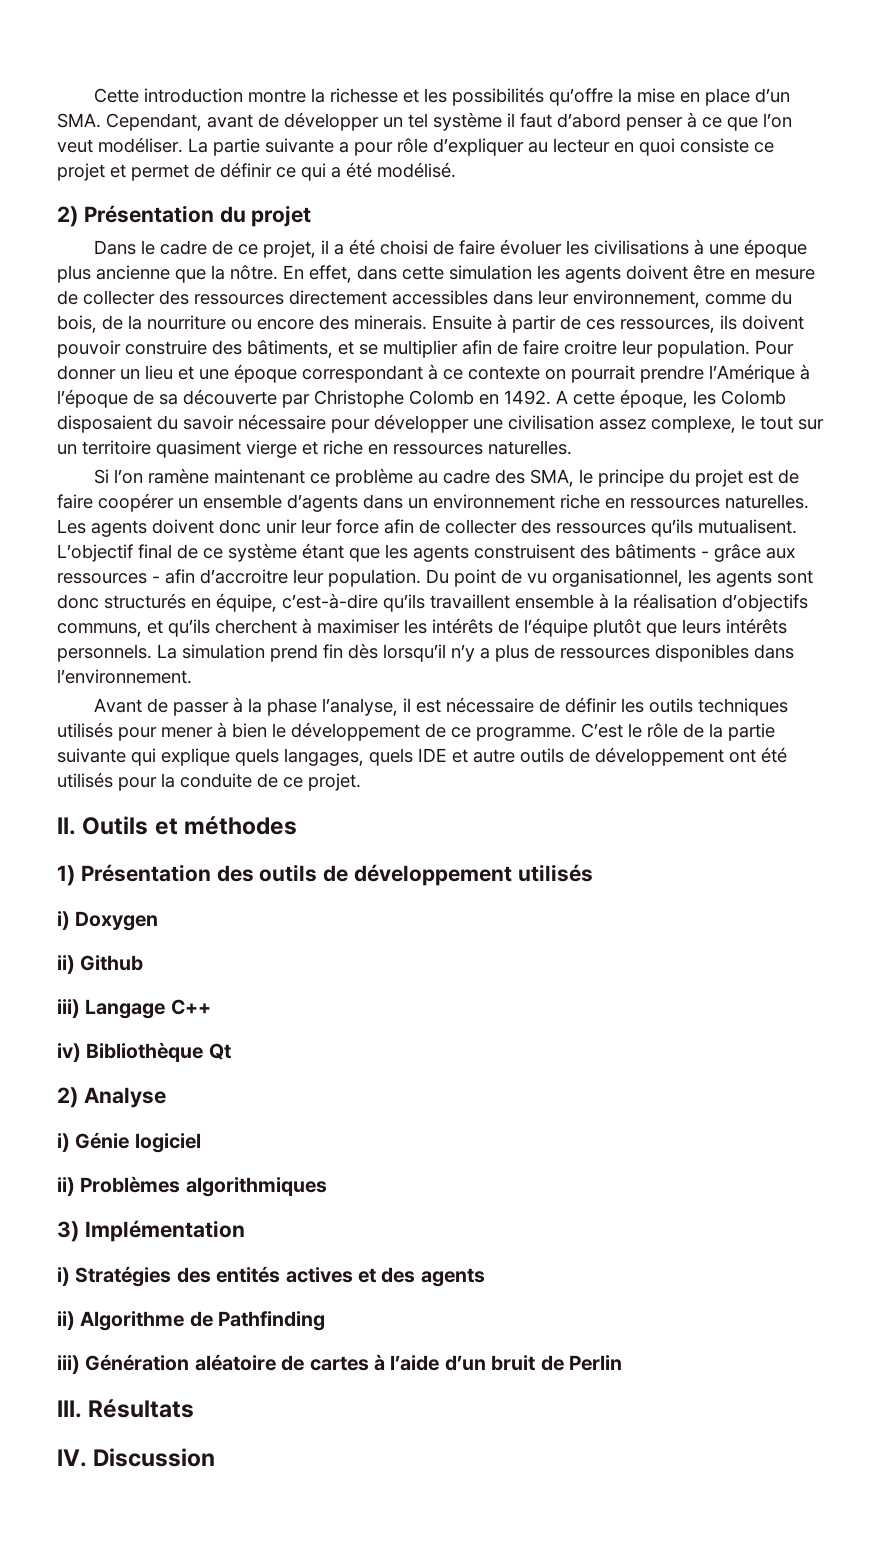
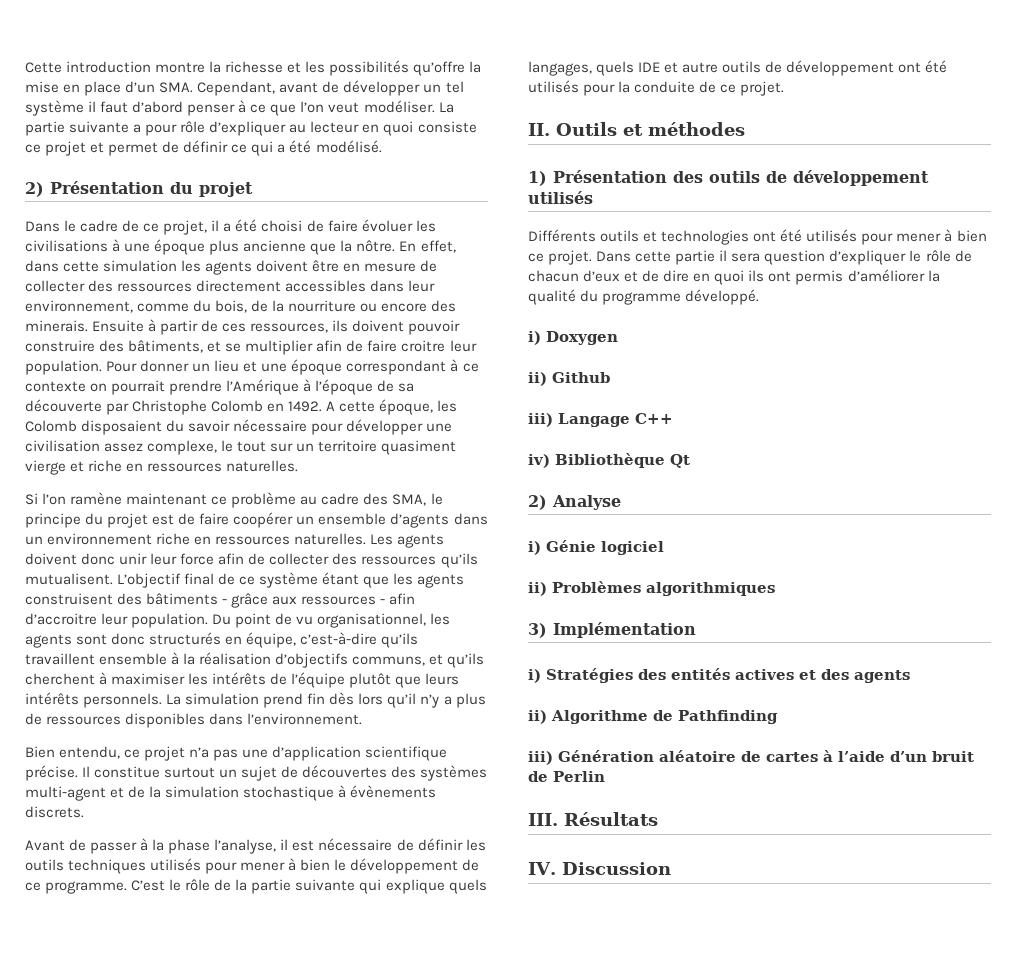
- La simulation prend fin dès lorsqu’il n’y a plus de ressources disponibles dans l’environnement.
+ La simulation prend fin dès lors qu’il n’y a plus de ressources disponibles dans l’environnement.
+ Bien entendu, ce projet n’a pas une d’application scientifique précise. Il constitue surtout un sujet de découvertes des systèmes multi-agent et de la simulation stochastique à évènements discrets.
+ Différents outils et technologies ont été utilisés pour mener à bien ce projet. Dans cette partie il sera question d’expliquer le rôle de chacun d’eux et de dire en quoi ils ont permis d’améliorer la qualité du programme développé.

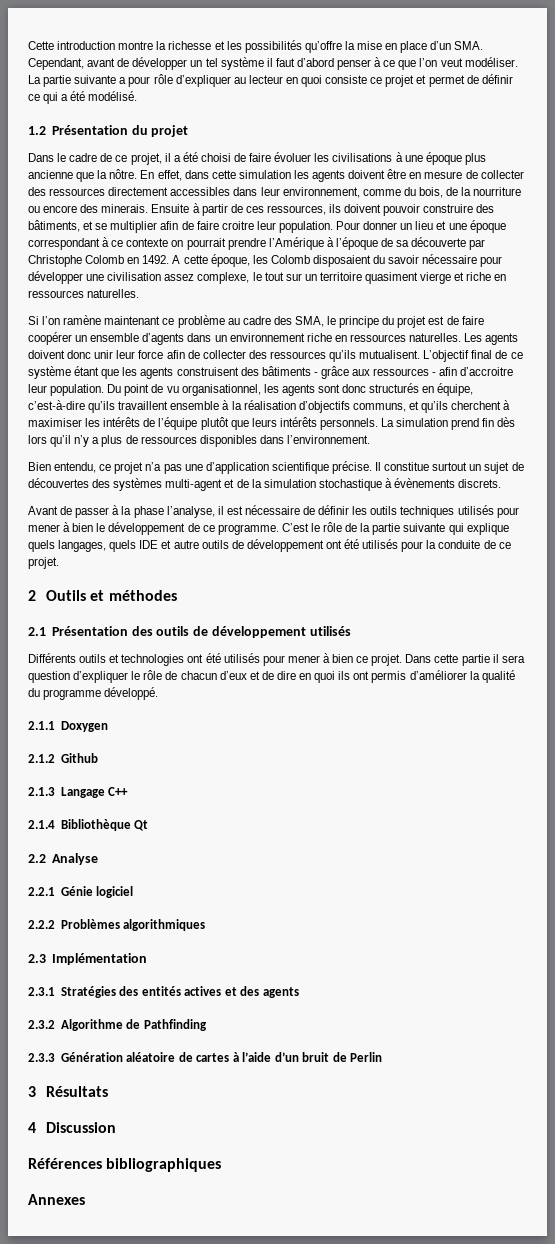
- 2) Présentation du projet
+ 1.2 Présentation du projet
- II. Outils et méthodes
+ 2 Outils et méthodes
- 1) Présentation des outils de développement utilisés
+ 2.1 Présentation des outils de développement utilisés
- i) Doxygen
+ 2.1.1 Doxygen
- ii) Github
+ 2.1.2 Github
- iii) Langage C++
+ 2.1.3 Langage C++
- iv) Bibliothèque Qt
+ 2.1.4 Bibliothèque Qt
- 2) Analyse
+ 2.2 Analyse
- i) Génie logiciel
+ 2.2.1 Génie logiciel
- ii) Problèmes algorithmiques
+ 2.2.2 Problèmes algorithmiques
- 3) Implémentation
+ 2.3 Implémentation
- i) Stratégies des entités actives et des agents
+ 2.3.1 Stratégies des entités actives et des agents
- ii) Algorithme de Pathfinding
+ 2.3.2 Algorithme de Pathfinding
- iii) Génération aléatoire de cartes à l’aide d’un bruit de Perlin
+ 2.3.3 Génération aléatoire de cartes à l’aide d’un bruit de Perlin
- III. Résultats
+ 3 Résultats
- IV. Discussion
+ 4 Discussion
+ Références bibliographiques
+ Annexes

